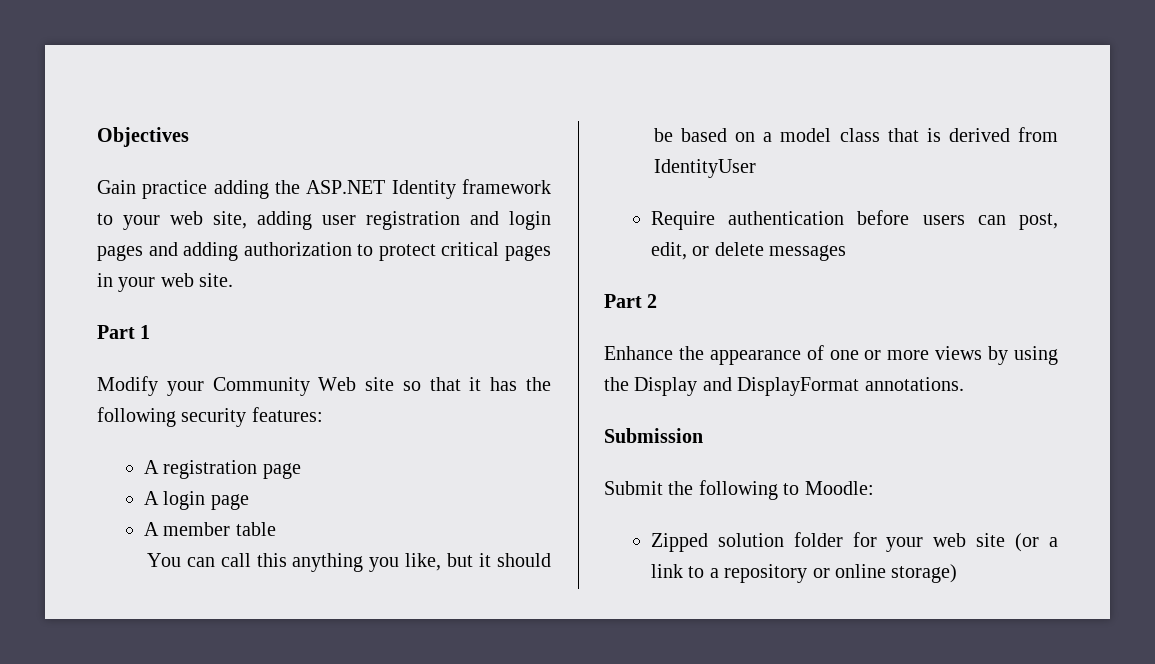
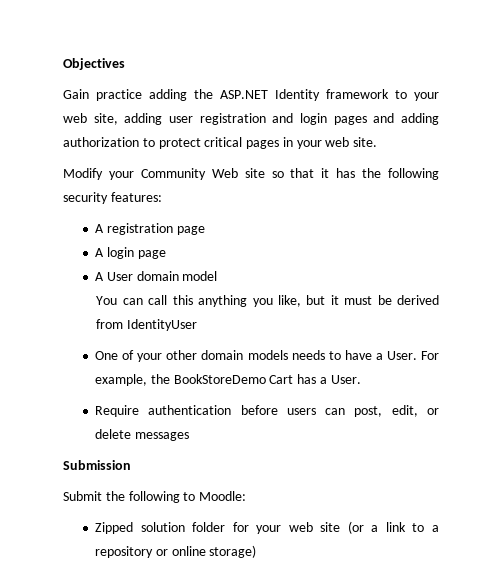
- Part 1
- A member table
+ A User domain model
- You can call this anything you like, but it should be based on a model class that is derived from IdentityUser
+ You can call this anything you like, but it must be derived from IdentityUser
+ One of your other domain models needs to have a User. For example, the BookStoreDemo Cart has a User.
- Part 2
- Enhance the appearance of one or more views by using the Display and DisplayFormat annotations.

